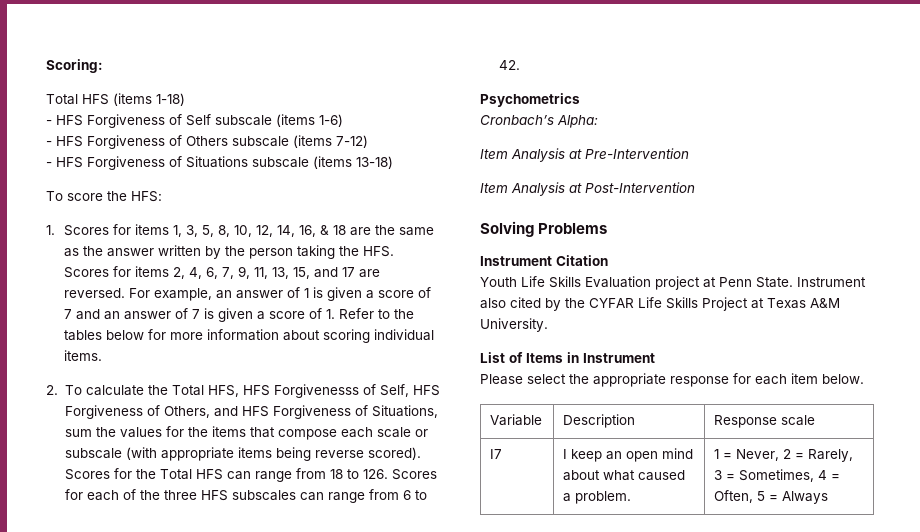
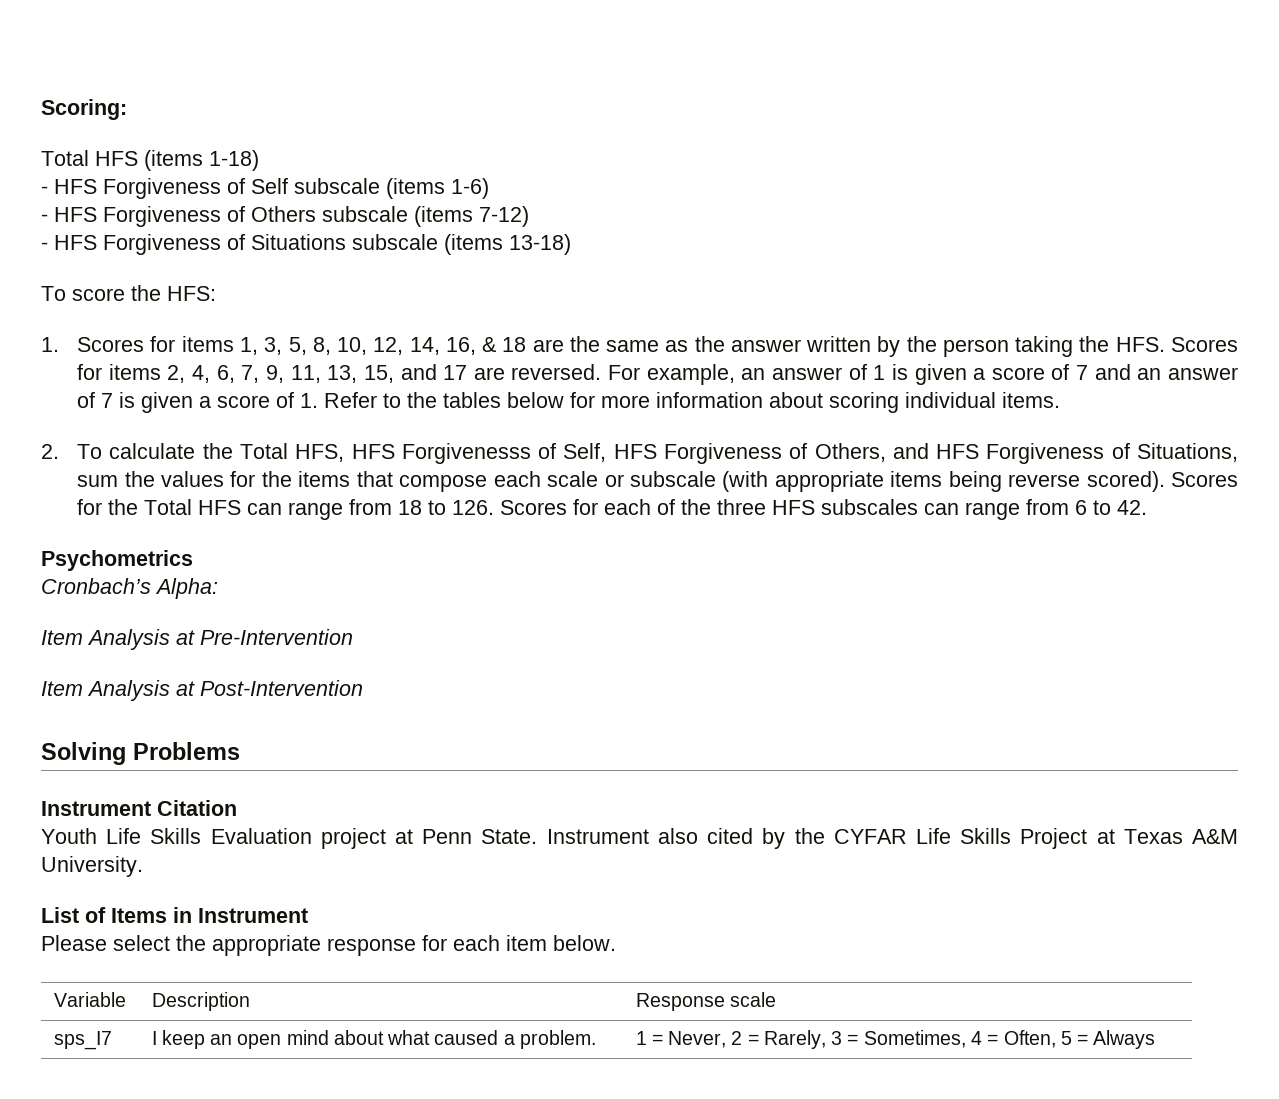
- I7 | I keep an open mind about what caused a problem. | 1 = Never, 2 = Rarely, 3 = Sometimes, 4 = Often, 5 = Always
+ sps_I7 | I keep an open mind about what caused a problem. | 1 = Never, 2 = Rarely, 3 = Sometimes, 4 = Often, 5 = Always

